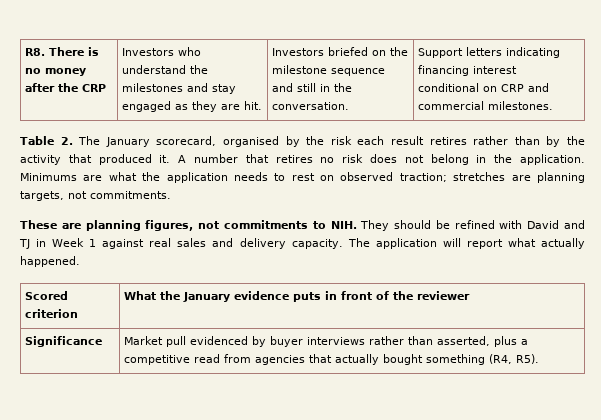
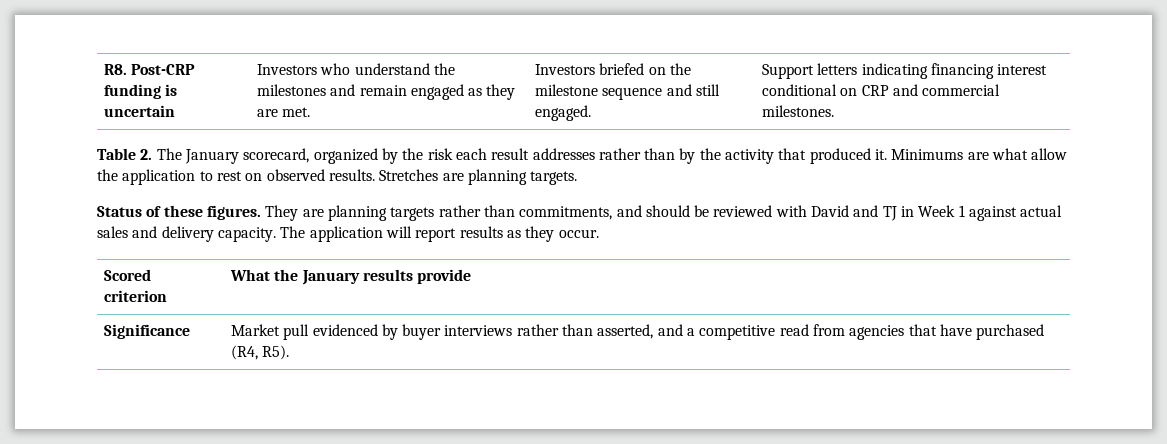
- R8. There is no money after the CRP
+ R8. Post-CRP funding is uncertain
- Investors who understand the milestones and stay engaged as they are hit.
+ Investors who understand the milestones and remain engaged as they are met.
- Investors briefed on the milestone sequence and still in the conversation.
+ Investors briefed on the milestone sequence and still engaged.
- Table 2. The January scorecard, organised by the risk each result retires rather than by the activity that produced it.
+ Table 2. The January scorecard, organized by the risk each result addresses rather than by the activity that produced it.
- A number that retires no risk does not belong in the application.
- Minimums are what the application needs to rest on observed traction; stretches are planning targets, not commitments.
- These are planning figures, not commitments to NIH. They should be refined with David and TJ in Week 1 against real sales and delivery capacity.
+ Minimums are what allow the application to rest on observed results. Stretches are planning targets.
+ Status of these figures. They are planning targets rather than commitments, and should be reviewed with David and TJ in Week 1 against actual sales and delivery capacity.
- The application will report what actually happened.
+ The application will report results as they occur.
- Scored criterion | What the January evidence puts in front of the reviewer
+ Scored criterion | What the January results provide
- Significance | Market pull evidenced by buyer interviews rather than asserted, plus a competitive read from agencies that actually bought something (R4, R5).
+ Significance | Market pull evidenced by buyer interviews rather than asserted, and a competitive read from agencies that have purchased (R4, R5).

